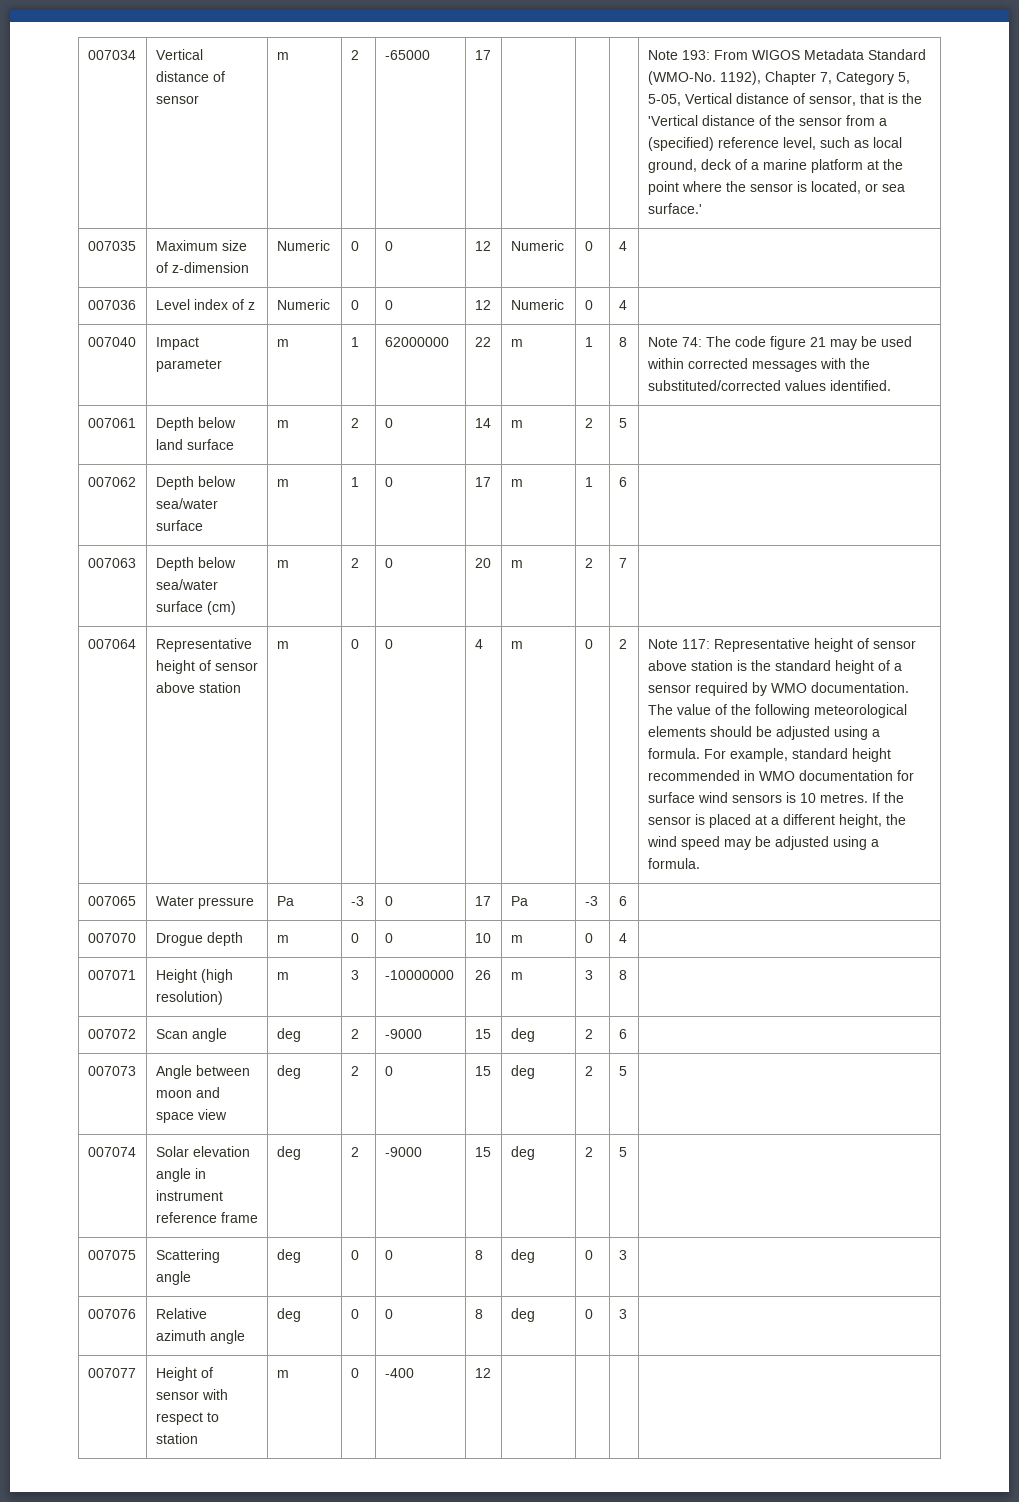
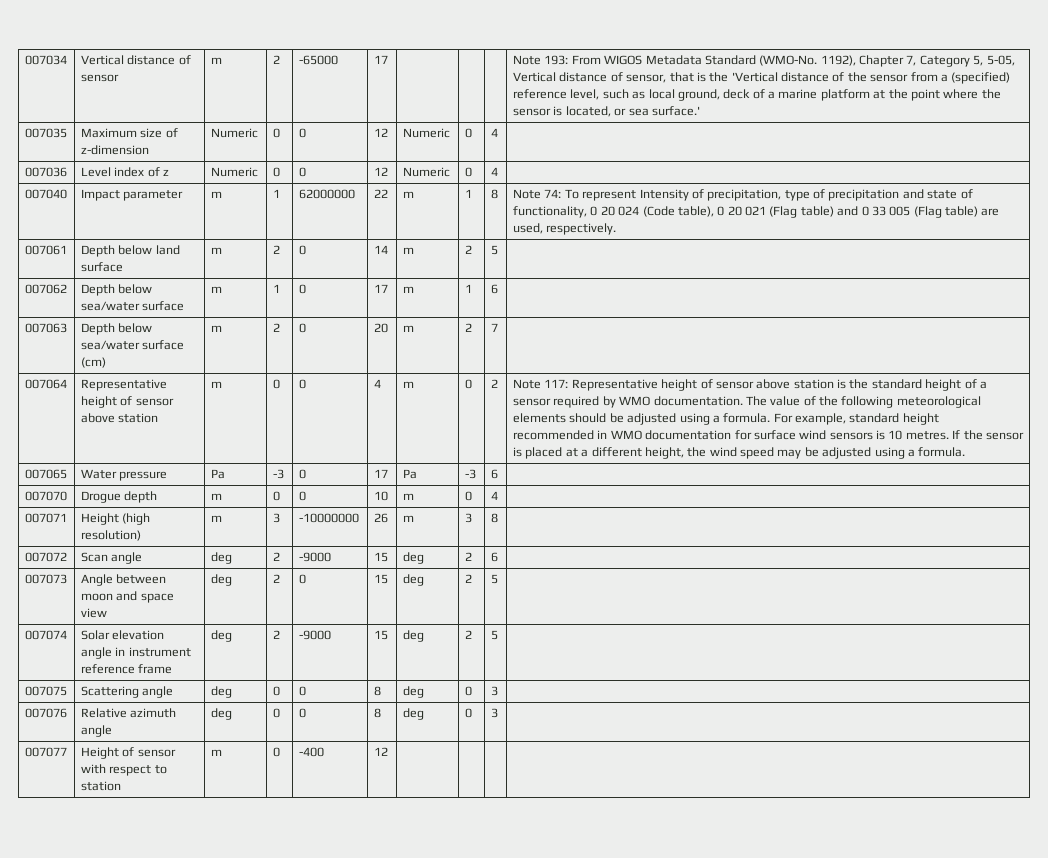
- Note 74: The code figure 21 may be used within corrected messages with the substituted/corrected values identified.
+ Note 74: To represent Intensity of precipitation, type of precipitation and state of functionality, 0 20 024 (Code table), 0 20 021 (Flag table) and 0 33 005 (Flag table) are used, respectively.

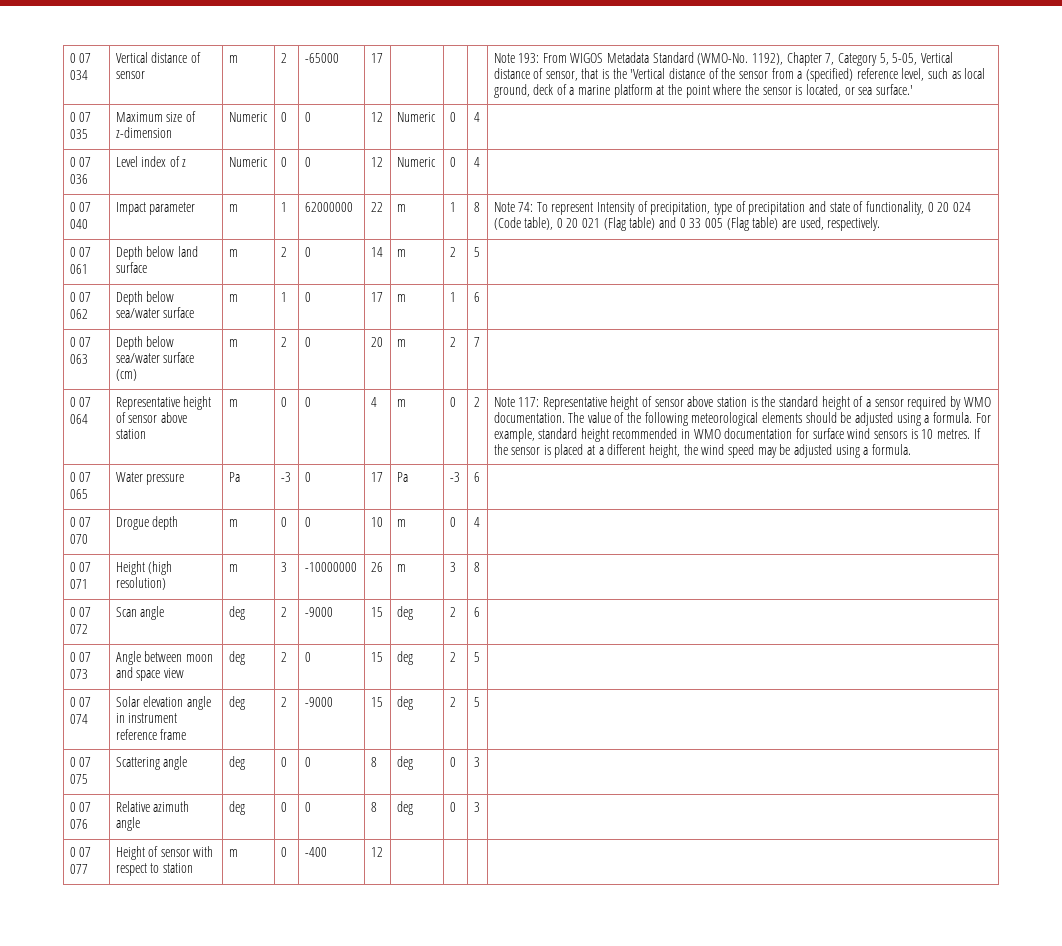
- 007034
+ 0 07 034
- 007035 | Maximum size of z-dimension | Numeric | 0 | 0 | 12 | Numeric | 0 | 4 |
+ 0 07 035 | Maximum size of z-dimension | Numeric | 0 | 0 | 12 | Numeric | 0 | 4 |
- 007036 | Level index of z | Numeric | 0 | 0 | 12 | Numeric | 0 | 4 |
+ 0 07 036 | Level index of z | Numeric | 0 | 0 | 12 | Numeric | 0 | 4 |
- 007040
+ 0 07 040
- 007061 | Depth below land surface | m | 2 | 0 | 14 | m | 2 | 5 |
+ 0 07 061 | Depth below land surface | m | 2 | 0 | 14 | m | 2 | 5 |
- 007062 | Depth below sea/water surface | m | 1 | 0 | 17 | m | 1 | 6 |
+ 0 07 062 | Depth below sea/water surface | m | 1 | 0 | 17 | m | 1 | 6 |
- 007063 | Depth below sea/water surface (cm) | m | 2 | 0 | 20 | m | 2 | 7 |
+ 0 07 063 | Depth below sea/water surface (cm) | m | 2 | 0 | 20 | m | 2 | 7 |
- 007064
+ 0 07 064
- 007065 | Water pressure | Pa | -3 | 0 | 17 | Pa | -3 | 6 |
+ 0 07 065 | Water pressure | Pa | -3 | 0 | 17 | Pa | -3 | 6 |
- 007070 | Drogue depth | m | 0 | 0 | 10 | m | 0 | 4 |
+ 0 07 070 | Drogue depth | m | 0 | 0 | 10 | m | 0 | 4 |
- 007071 | Height (high resolution) | m | 3 | -10000000 | 26 | m | 3 | 8 |
+ 0 07 071 | Height (high resolution) | m | 3 | -10000000 | 26 | m | 3 | 8 |
- 007072 | Scan angle | deg | 2 | -9000 | 15 | deg | 2 | 6 |
+ 0 07 072 | Scan angle | deg | 2 | -9000 | 15 | deg | 2 | 6 |
- 007073 | Angle between moon and space view | deg | 2 | 0 | 15 | deg | 2 | 5 |
+ 0 07 073 | Angle between moon and space view | deg | 2 | 0 | 15 | deg | 2 | 5 |
- 007074 | Solar elevation angle in instrument reference frame | deg | 2 | -9000 | 15 | deg | 2 | 5 |
+ 0 07 074 | Solar elevation angle in instrument reference frame | deg | 2 | -9000 | 15 | deg | 2 | 5 |
- 007075 | Scattering angle | deg | 0 | 0 | 8 | deg | 0 | 3 |
+ 0 07 075 | Scattering angle | deg | 0 | 0 | 8 | deg | 0 | 3 |
- 007076 | Relative azimuth angle | deg | 0 | 0 | 8 | deg | 0 | 3 |
+ 0 07 076 | Relative azimuth angle | deg | 0 | 0 | 8 | deg | 0 | 3 |
- 007077 | Height of sensor with respect to station | m | 0 | -400 | 12 | | | |
+ 0 07 077 | Height of sensor with respect to station | m | 0 | -400 | 12 | | | |

